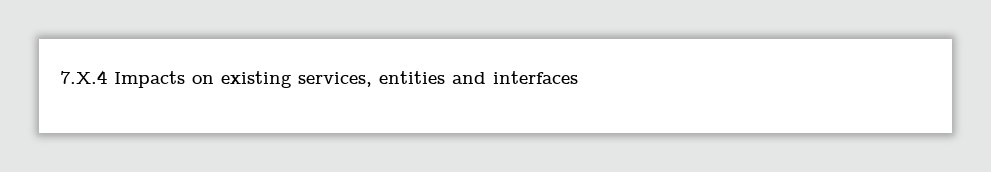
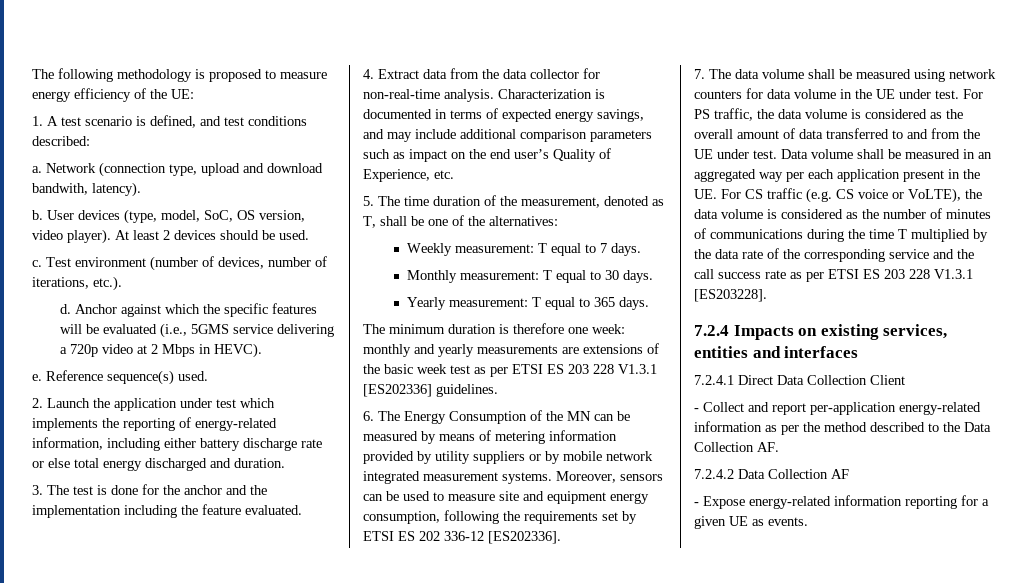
- 7.X.4 Impacts on existing services, entities and interfaces
+ The following methodology is proposed to measure energy efficiency of the UE:
+ 1. A test scenario is defined, and test conditions described:
+ a. Network (connection type, upload and download bandwith, latency).
+ b. User devices (type, model, SoC, OS version, video player). At least 2 devices should be used.
+ c. Test environment (number of devices, number of iterations, etc.).
+ d. Anchor against which the specific features will be evaluated (i.e., 5GMS service delivering a 720p video at 2 Mbps in HEVC).
+ e. Reference sequence(s) used.
+ 2. Launch the application under test which implements the reporting of energy-related information, including either battery discharge rate or else total energy discharged and duration.
+ 3. The test is done for the anchor and the implementation including the feature evaluated.
+ 4. Extract data from the data collector for non-real-time analysis. Characterization is documented in terms of expected energy savings, and may include additional comparison parameters such as impact on the end user’s Quality of Experience, etc.
+ 5. The time duration of the measurement, denoted as T, shall be one of the alternatives:
+ Weekly measurement: T equal to 7 days.
+ Monthly measurement: T equal to 30 days.
+ Yearly measurement: T equal to 365 days.
+ The minimum duration is therefore one week: monthly and yearly measurements are extensions of the basic week test as per ETSI ES 203 228 V1.3.1 [ES202336] guidelines.
+ 6. The Energy Consumption of the MN can be measured by means of metering information provided by utility suppliers or by mobile network integrated measurement systems. Moreover, sensors can be used to measure site and equipment energy consumption, following the requirements set by ETSI ES 202 336-12 [ES202336].
+ 7. The data volume shall be measured using network counters for data volume in the UE under test. For PS traffic, the data volume is considered as the overall amount of data transferred to and from the UE under test. Data volume shall be measured in an aggregated way per each application present in the UE. For CS traffic (e.g. CS voice or VoLTE), the data volume is considered as the number of minutes of communications during the time T multiplied by the data rate of the corresponding service and the call success rate as per ETSI ES 203 228 V1.3.1 [ES203228].
+ 7.2.4 Impacts on existing services, entities and interfaces
+ 7.2.4.1 Direct Data Collection Client
+ - Collect and report per-application energy-related information as per the method described to the Data Collection AF.
+ 7.2.4.2 Data Collection AF
+ - Expose energy-related information reporting for a given UE as events.

